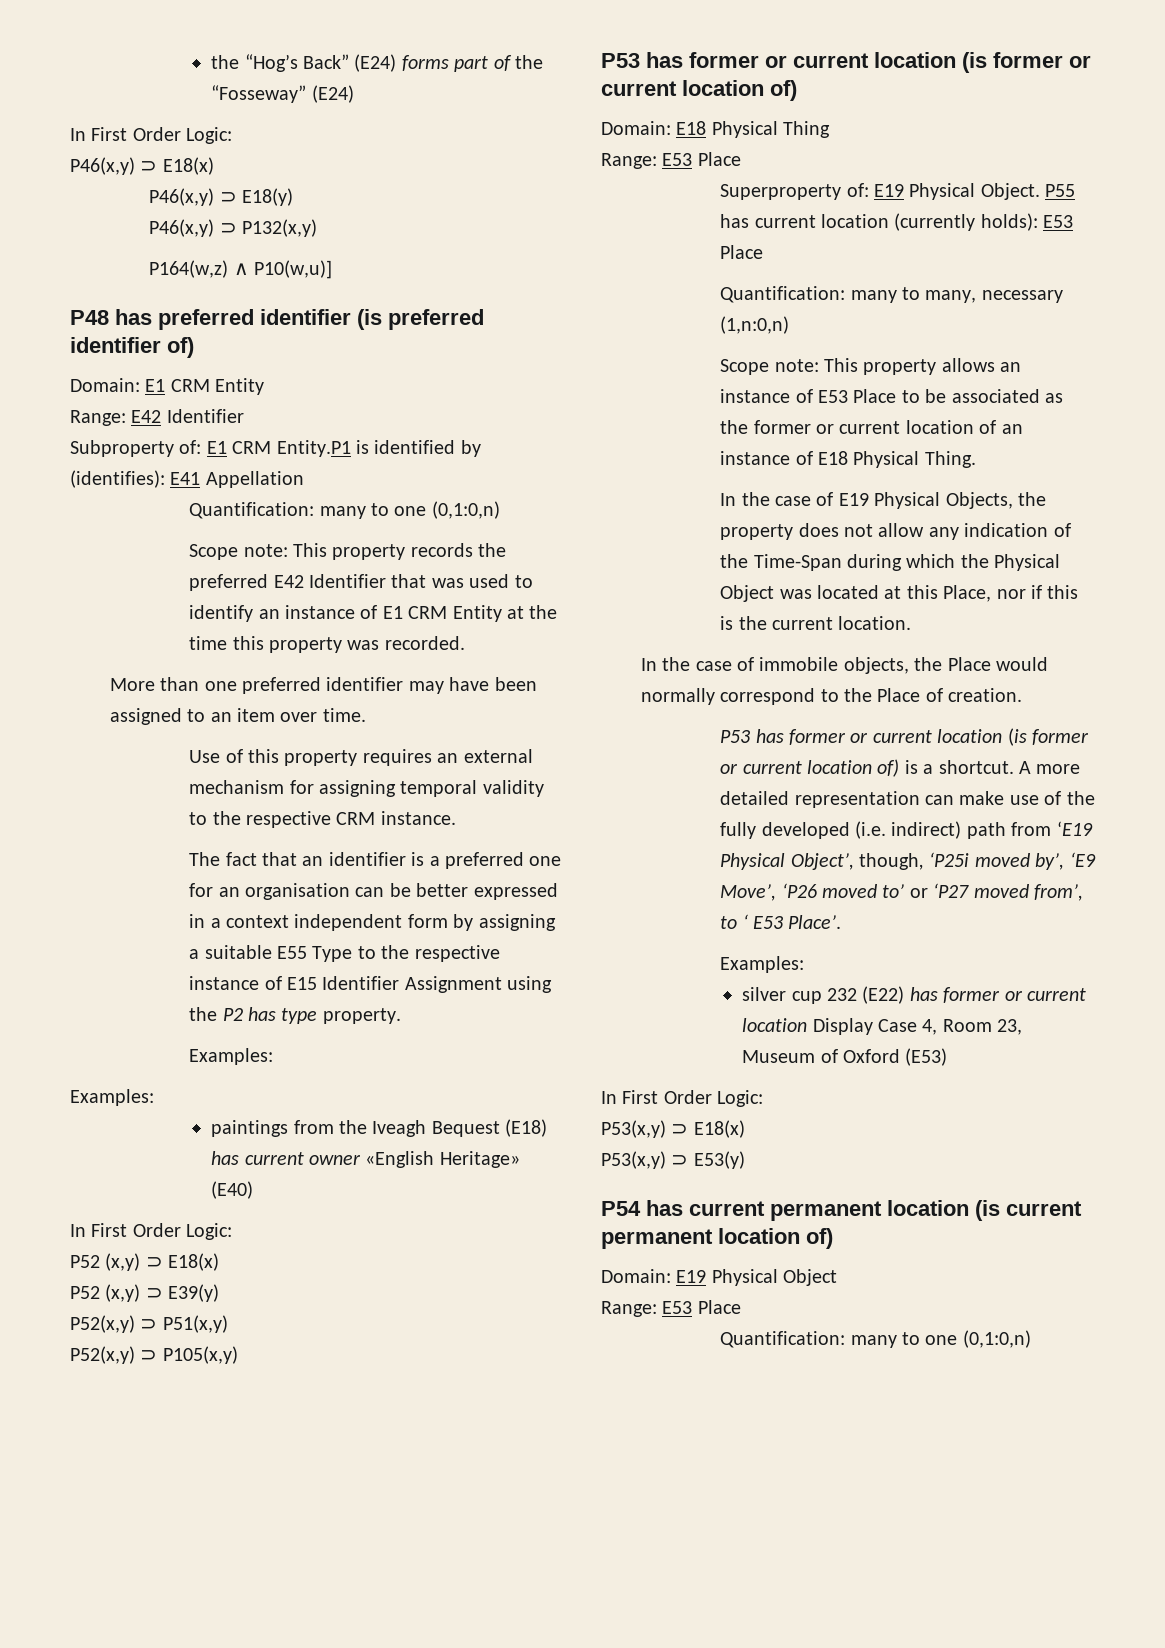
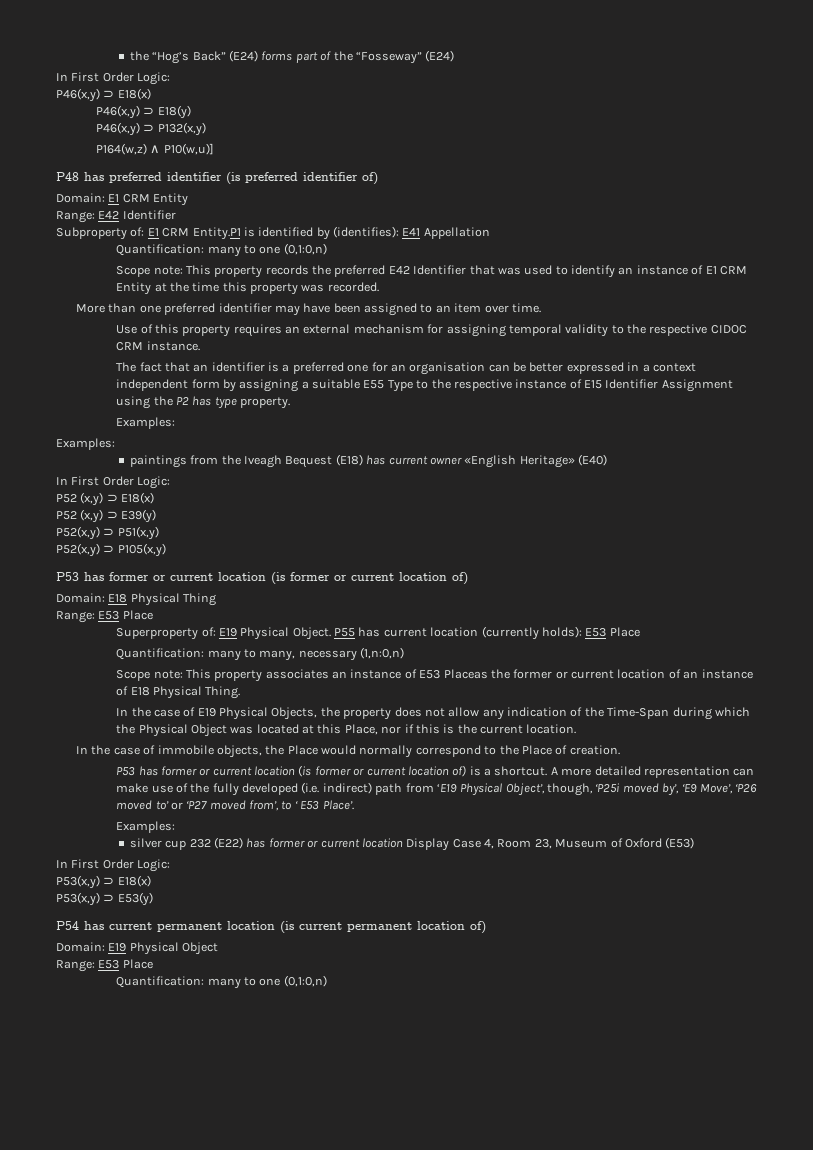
- Use of this property requires an external mechanism for assigning temporal validity to the respective CRM instance.
+ Use of this property requires an external mechanism for assigning temporal validity to the respective CIDOC CRM instance.
- Scope note: This property allows an instance of E53 Place to be associated as the former or current location of an instance of E18 Physical Thing.
+ Scope note: This property associates an instance of E53 Placeas the former or current location of an instance of E18 Physical Thing.

